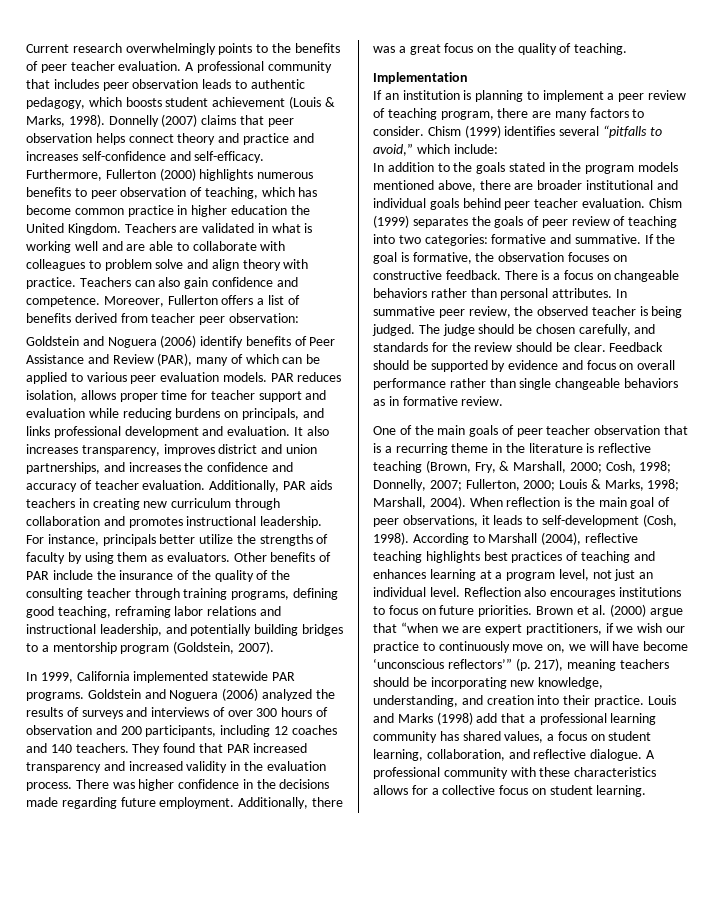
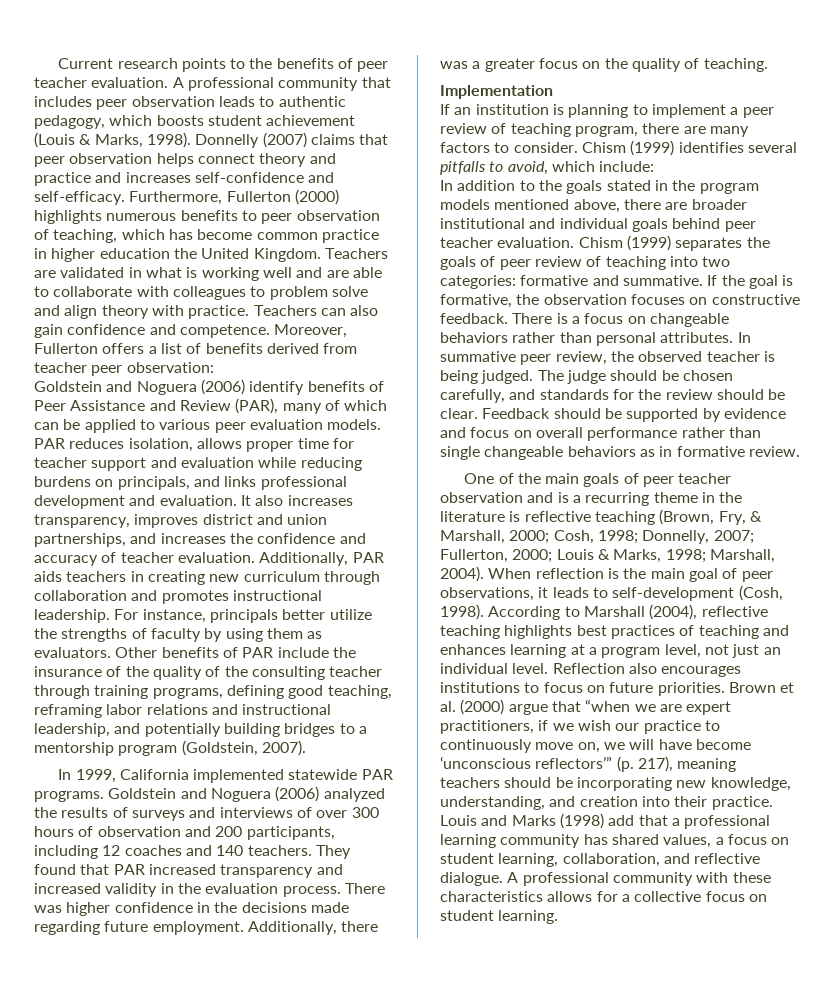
- Current research overwhelmingly points to the benefits of peer teacher evaluation.
+ Current research points to the benefits of peer teacher evaluation.
- Additionally, there was a great focus on the quality of teaching.
+ Additionally, there was a greater focus on the quality of teaching.
- Chism (1999) identifies several “pitfalls to avoid,” which include:
+ Chism (1999) identifies several pitfalls to avoid, which include:
- One of the main goals of peer teacher observation that is a recurring theme in the literature is reflective teaching (Brown, Fry, & Marshall, 2000; Cosh, 1998; Donnelly, 2007; Fullerton, 2000; Louis & Marks, 1998; Marshall, 2004).
+ One of the main goals of peer teacher observation and is a recurring theme in the literature is reflective teaching (Brown, Fry, & Marshall, 2000; Cosh, 1998; Donnelly, 2007; Fullerton, 2000; Louis & Marks, 1998; Marshall, 2004).

